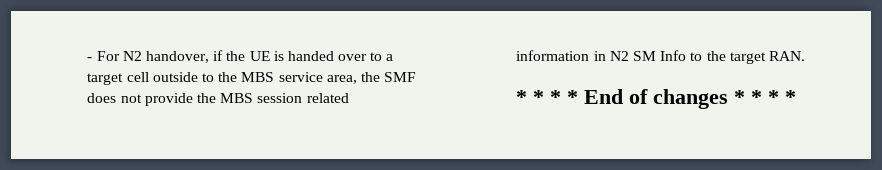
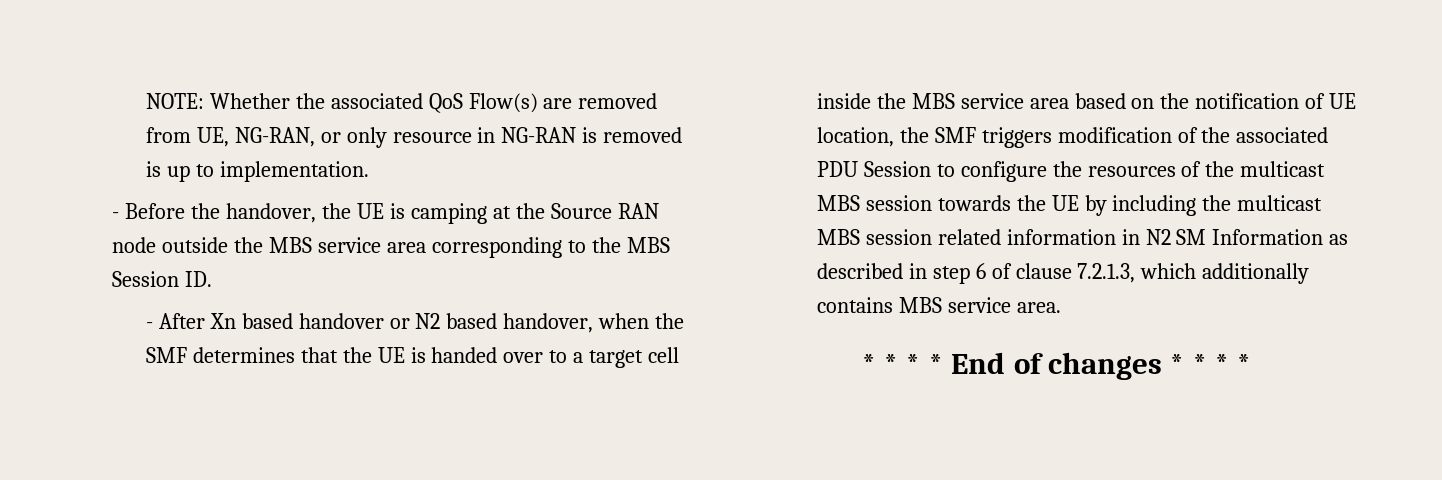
- - For N2 handover, if the UE is handed over to a target cell outside to the MBS service area, the SMF does not provide the MBS session related information in N2 SM Info to the target RAN.
+ NOTE: Whether the associated QoS Flow(s) are removed from UE, NG-RAN, or only resource in NG-RAN is removed is up to implementation.
+ - Before the handover, the UE is camping at the Source RAN node outside the MBS service area corresponding to the MBS Session ID.
+ - After Xn based handover or N2 based handover, when the SMF determines that the UE is handed over to a target cell inside the MBS service area based on the notification of UE location, the SMF triggers modification of the associated PDU Session to configure the resources of the multicast MBS session towards the UE by including the multicast MBS session related information in N2 SM Information as described in step 6 of clause 7.2.1.3, which additionally contains MBS service area.

